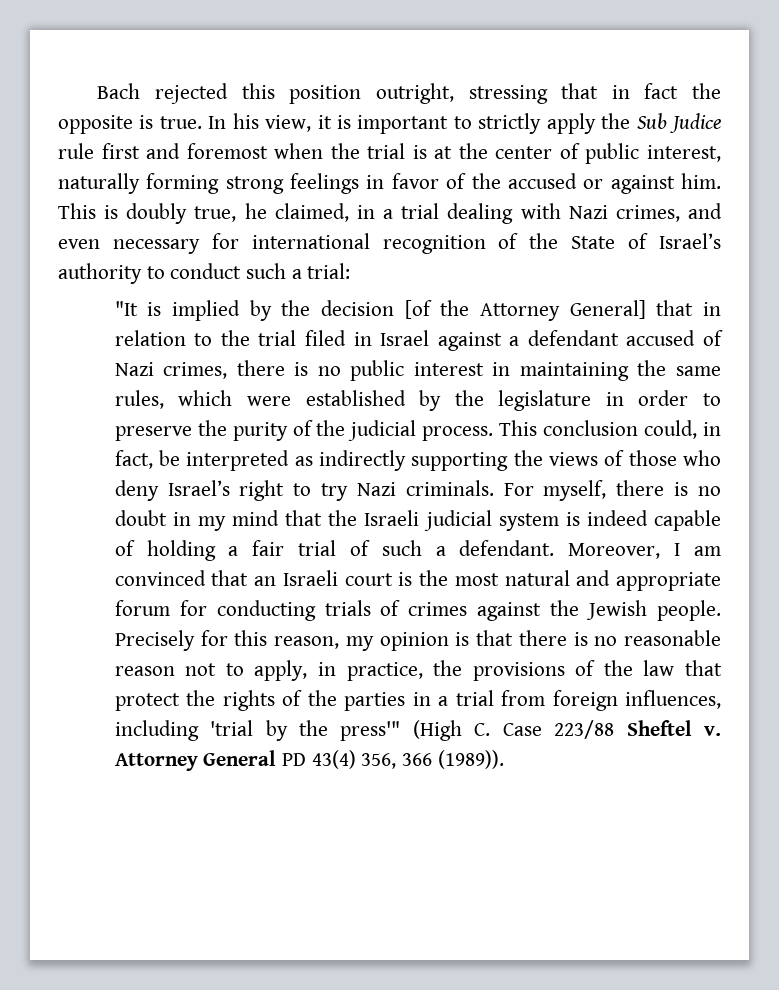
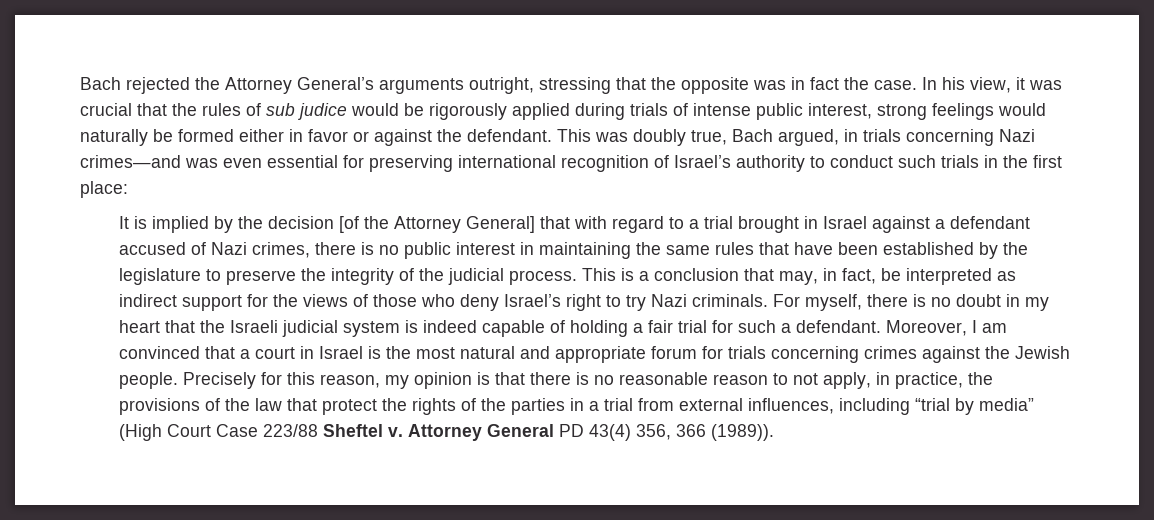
- Bach rejected this position outright, stressing that in fact the opposite is true. In his view, it is important to strictly apply the Sub Judice rule first and foremost when the trial is at the center of public interest, naturally forming strong feelings in favor of the accused or against him. This is doubly true, he claimed, in a trial dealing with Nazi crimes, and even necessary for international recognition of the State of Israel’s authority to conduct such a trial:
- "It is implied by the decision [of the Attorney General] that in relation to the trial filed in Israel against a defendant accused of Nazi crimes, there is no public interest in maintaining the same rules, which were established by the legislature in order to preserve the purity of the judicial process.
+ Bach rejected the Attorney General’s arguments outright, stressing that the opposite was in fact the case. In his view, it was crucial that the rules of sub judice would be rigorously applied during trials of intense public interest, strong feelings would naturally be formed either in favor or against the defendant. This was doubly true, Bach argued, in trials concerning Nazi crimes—and was even essential for preserving international recognition of Israel’s authority to conduct such trials in the first place:
+ It is implied by the decision [of the Attorney General] that with regard to a trial brought in Israel against a defendant accused of Nazi crimes, there is no public interest in maintaining the same rules that have been established by the legislature to preserve the integrity of the judicial process.
- This conclusion could, in fact, be interpreted as indirectly supporting the views of those who deny Israel’s right to try Nazi criminals.
+ This is a conclusion that may, in fact, be interpreted as indirect support for the views of those who deny Israel’s right to try Nazi criminals.
- For myself, there is no doubt in my mind that the Israeli judicial system is indeed capable of holding a fair trial of such a defendant.
+ For myself, there is no doubt in my heart that the Israeli judicial system is indeed capable of holding a fair trial for such a defendant.
- Moreover, I am convinced that an Israeli court is the most natural and appropriate forum for conducting trials of crimes against the Jewish people.
+ Moreover, I am convinced that a court in Israel is the most natural and appropriate forum for trials concerning crimes against the Jewish people.
- Precisely for this reason, my opinion is that there is no reasonable reason not to apply, in practice, the provisions of the law that protect the rights of the parties in a trial from foreign influences, including 'trial by the press'" (High C. Case 223/88 Sheftel v.
+ Precisely for this reason, my opinion is that there is no reasonable reason to not apply, in practice, the provisions of the law that protect the rights of the parties in a trial from external influences, including “trial by media” (High Court Case 223/88 Sheftel v.

